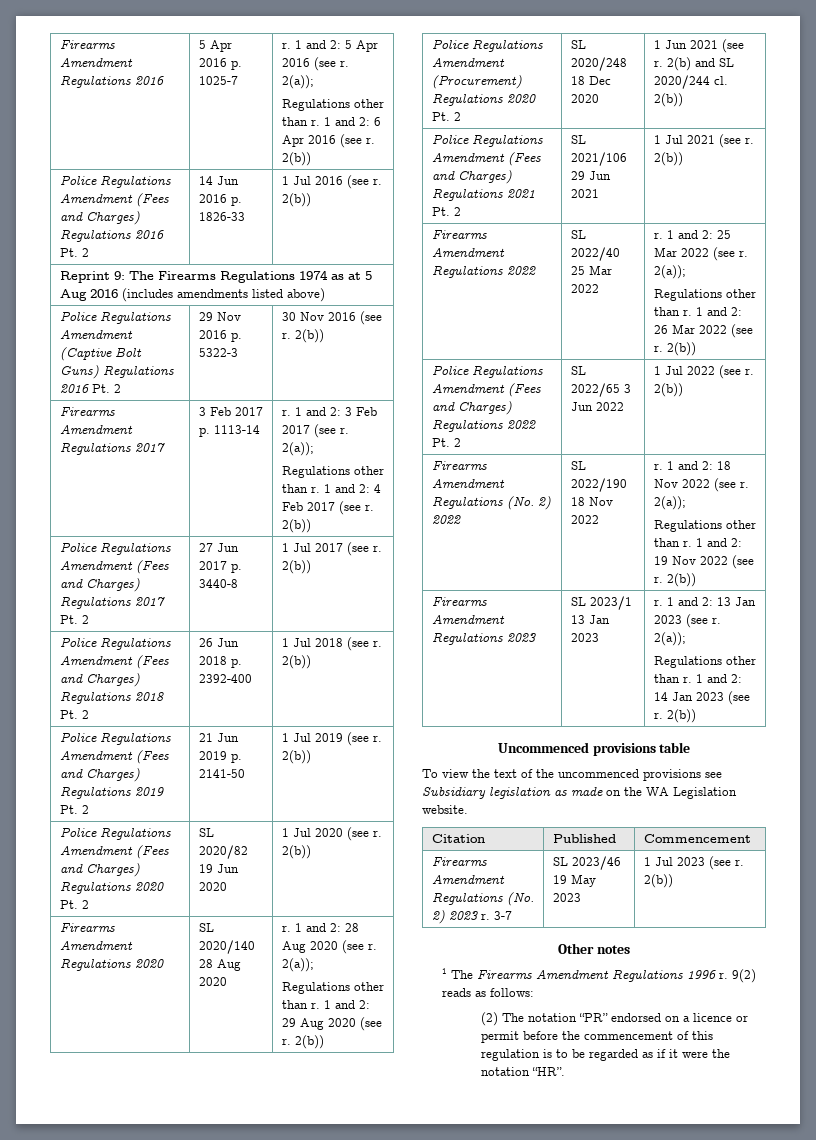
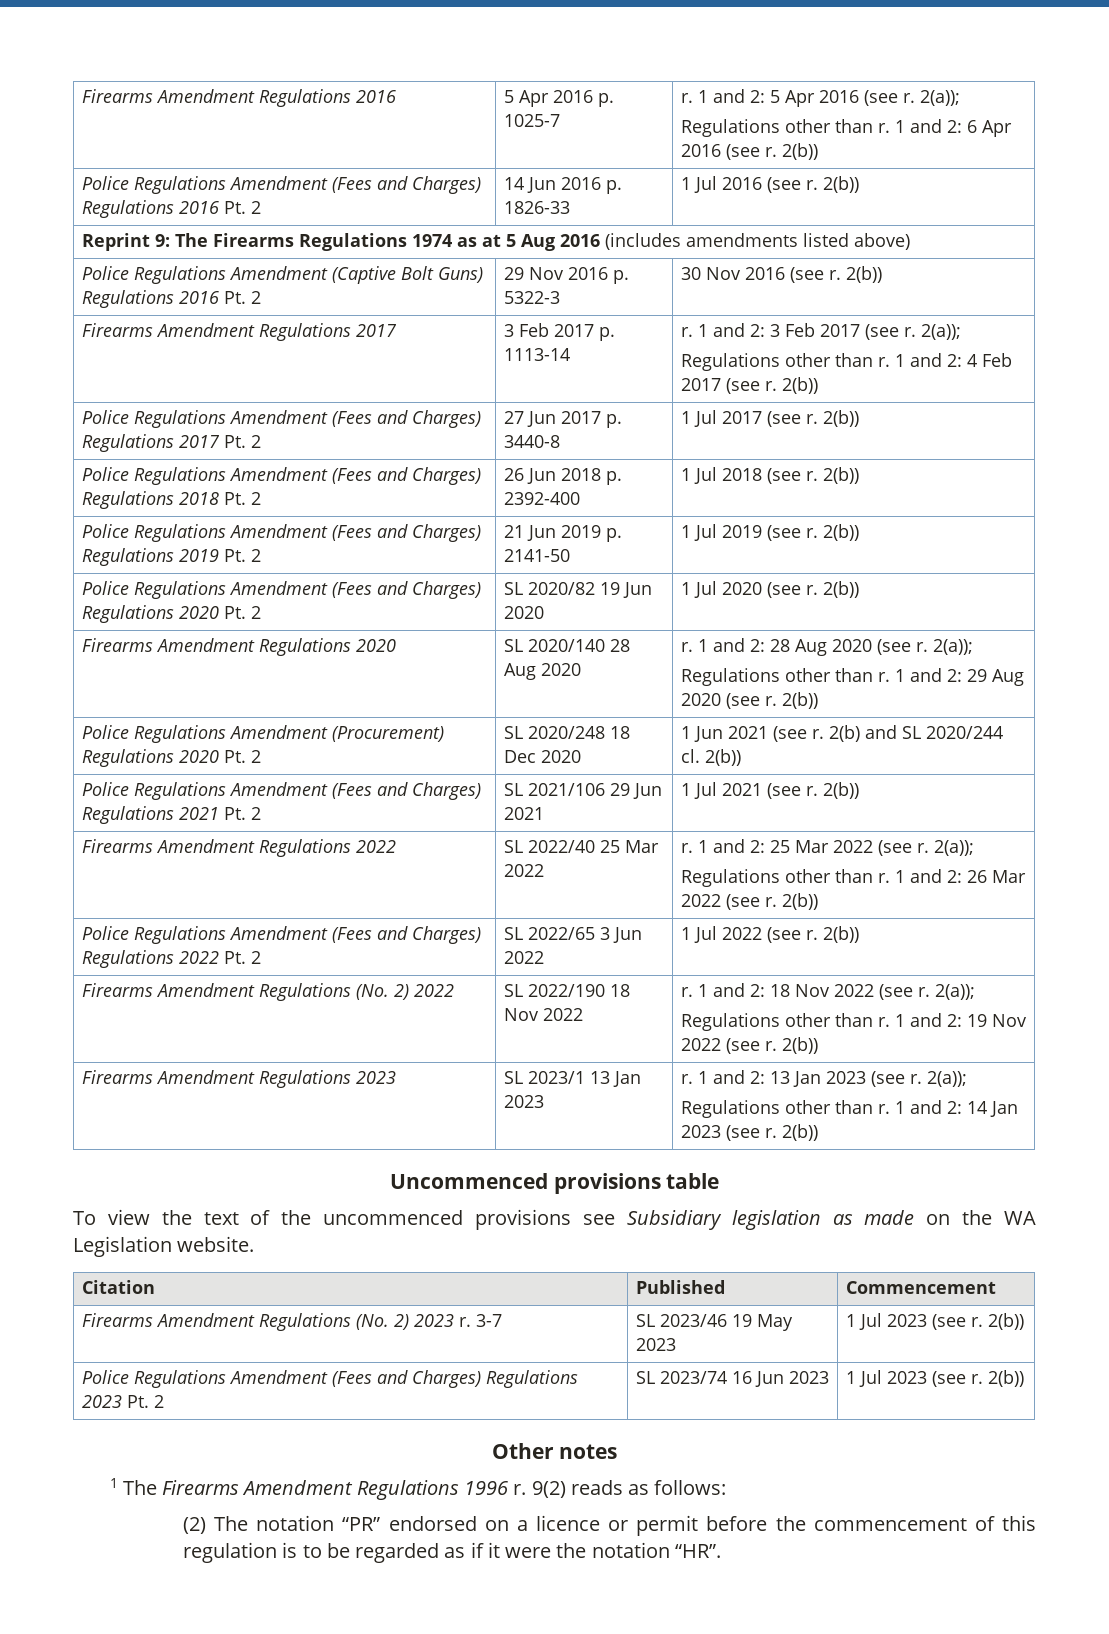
+ Police Regulations Amendment (Fees and Charges) Regulations 2023 Pt. 2 | SL 2023/74 16 Jun 2023 | 1 Jul 2023 (see r. 2(b))

